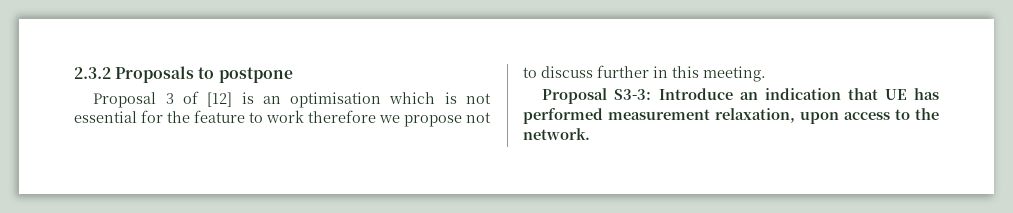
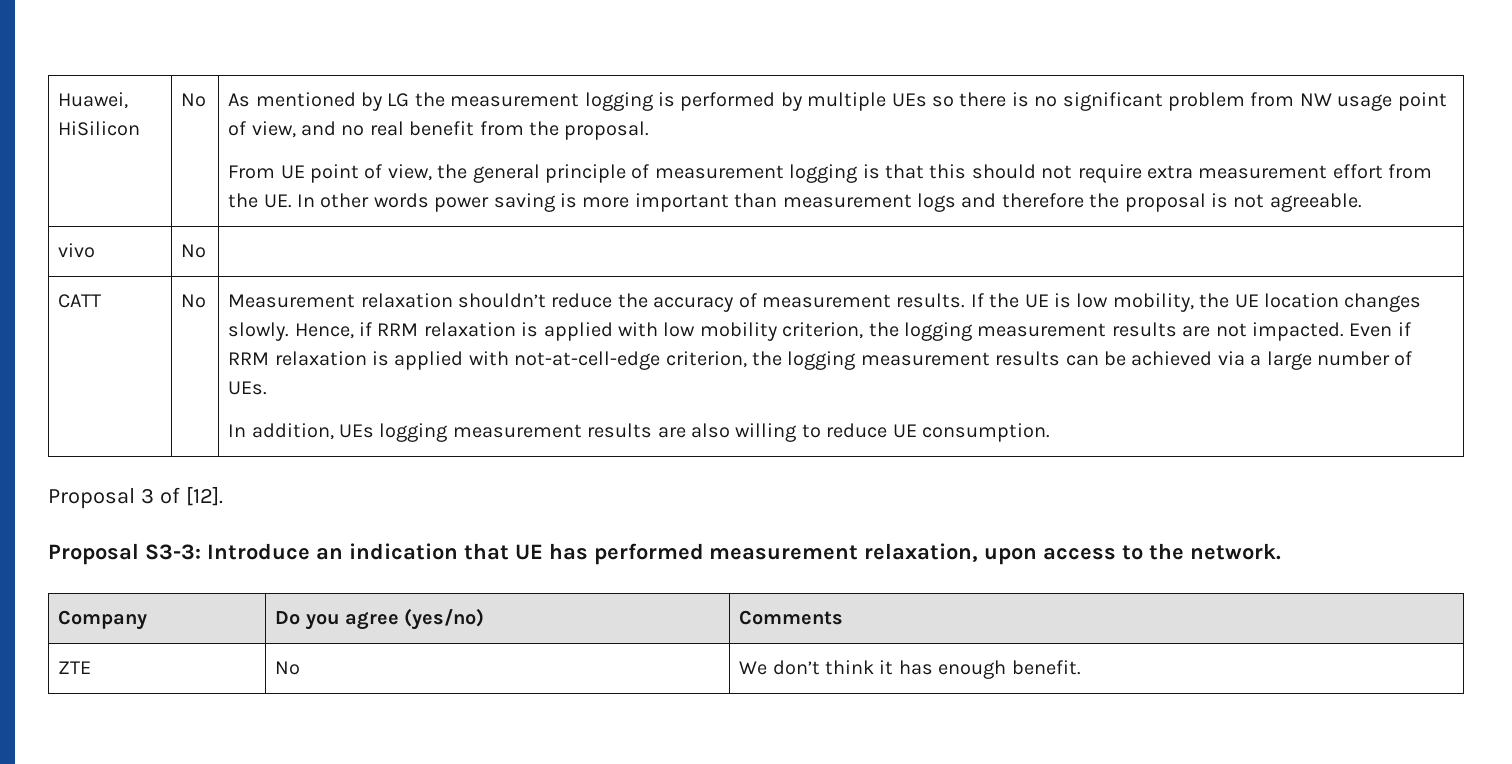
- 2.3.2 Proposals to postpone
- Proposal 3 of [12] is an optimisation which is not essential for the feature to work therefore we propose not to discuss further in this meeting.
+ Huawei, HiSilicon | No | As mentioned by LG the measurement logging is performed by multiple UEs so there is no significant problem from NW usage point of view, and no real benefit from the proposal.
+ From UE point of view, the general principle of measurement logging is that this should not require extra measurement effort from the UE. In other words power saving is more important than measurement logs and therefore the proposal is not agreeable.
+ vivo | No |
+ CATT | No | Measurement relaxation shouldn’t reduce the accuracy of measurement results. If the UE is low mobility, the UE location changes slowly. Hence, if RRM relaxation is applied with low mobility criterion, the logging measurement results are not impacted. Even if RRM relaxation is applied with not-at-cell-edge criterion, the logging measurement results can be achieved via a large number of UEs.
+ In addition, UEs logging measurement results are also willing to reduce UE consumption.
+ Proposal 3 of [12].
+ Company | Do you agree (yes/no) | Comments
+ ZTE | No | We don’t think it has enough benefit.

